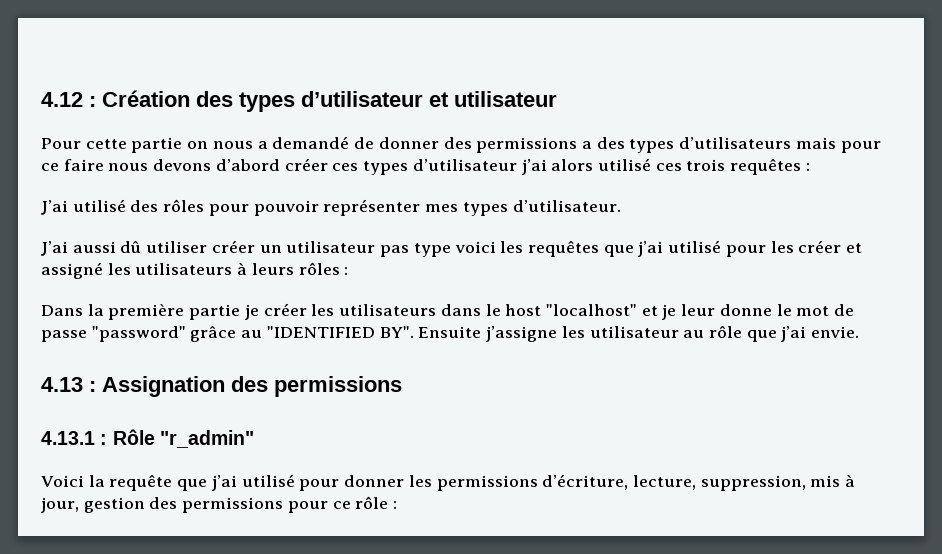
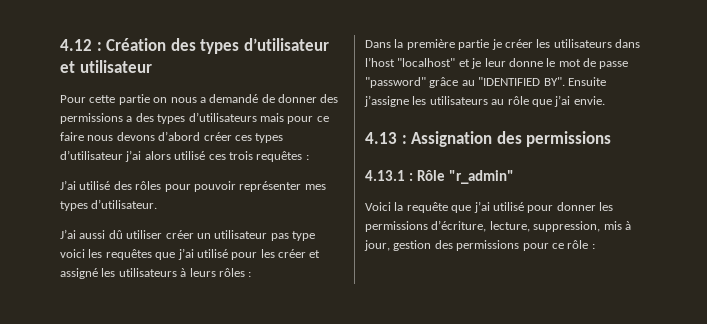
- Dans la première partie je créer les utilisateurs dans le host "localhost" et je leur donne le mot de passe "password" grâce au "IDENTIFIED BY". Ensuite j’assigne les utilisateur au rôle que j’ai envie.
+ Dans la première partie je créer les utilisateurs dans l’host "localhost" et je leur donne le mot de passe "password" grâce au "IDENTIFIED BY". Ensuite j’assigne les utilisateurs au rôle que j’ai envie.

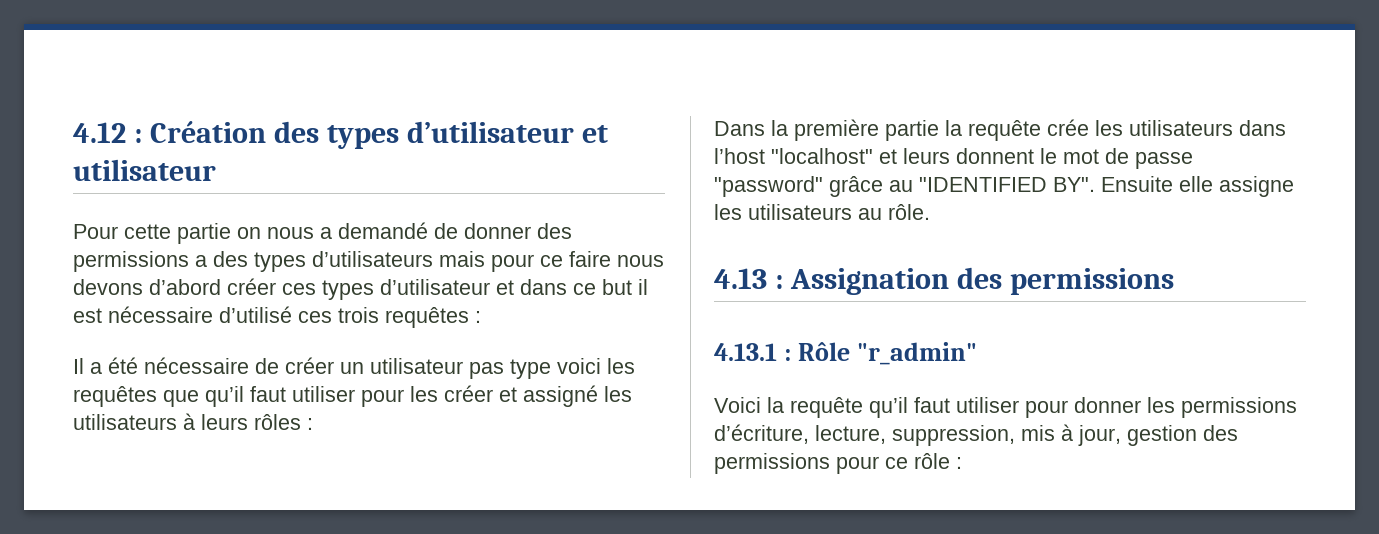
- Pour cette partie on nous a demandé de donner des permissions a des types d’utilisateurs mais pour ce faire nous devons d’abord créer ces types d’utilisateur j’ai alors utilisé ces trois requêtes :
- J’ai utilisé des rôles pour pouvoir représenter mes types d’utilisateur.
- J’ai aussi dû utiliser créer un utilisateur pas type voici les requêtes que j’ai utilisé pour les créer et assigné les utilisateurs à leurs rôles :
+ Pour cette partie on nous a demandé de donner des permissions a des types d’utilisateurs mais pour ce faire nous devons d’abord créer ces types d’utilisateur et dans ce but il est nécessaire d’utilisé ces trois requêtes :
+ Il a été nécessaire de créer un utilisateur pas type voici les requêtes que qu’il faut utiliser pour les créer et assigné les utilisateurs à leurs rôles :
- Dans la première partie je créer les utilisateurs dans l’host "localhost" et je leur donne le mot de passe "password" grâce au "IDENTIFIED BY". Ensuite j’assigne les utilisateurs au rôle que j’ai envie.
+ Dans la première partie la requête crée les utilisateurs dans l’host "localhost" et leurs donnent le mot de passe "password" grâce au "IDENTIFIED BY". Ensuite elle assigne les utilisateurs au rôle.
- Voici la requête que j’ai utilisé pour donner les permissions d’écriture, lecture, suppression, mis à jour, gestion des permissions pour ce rôle :
+ Voici la requête qu’il faut utiliser pour donner les permissions d’écriture, lecture, suppression, mis à jour, gestion des permissions pour ce rôle :

